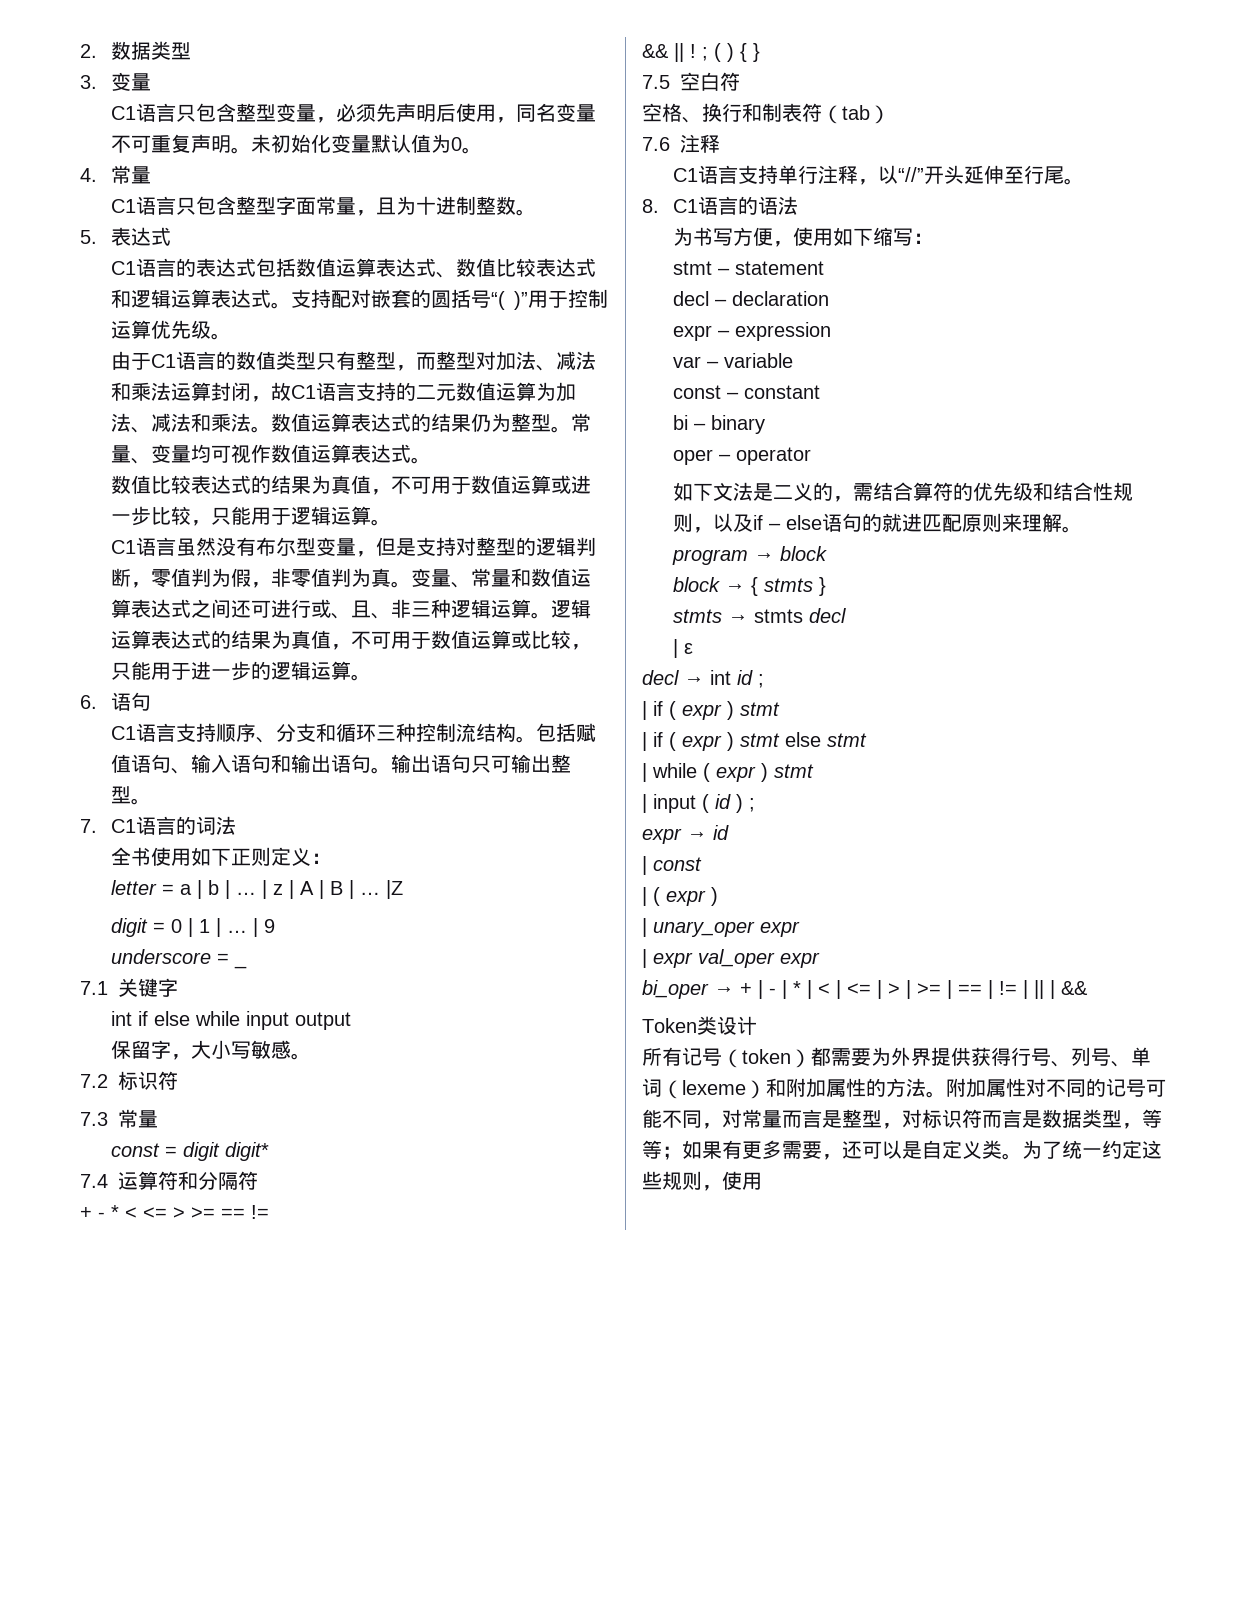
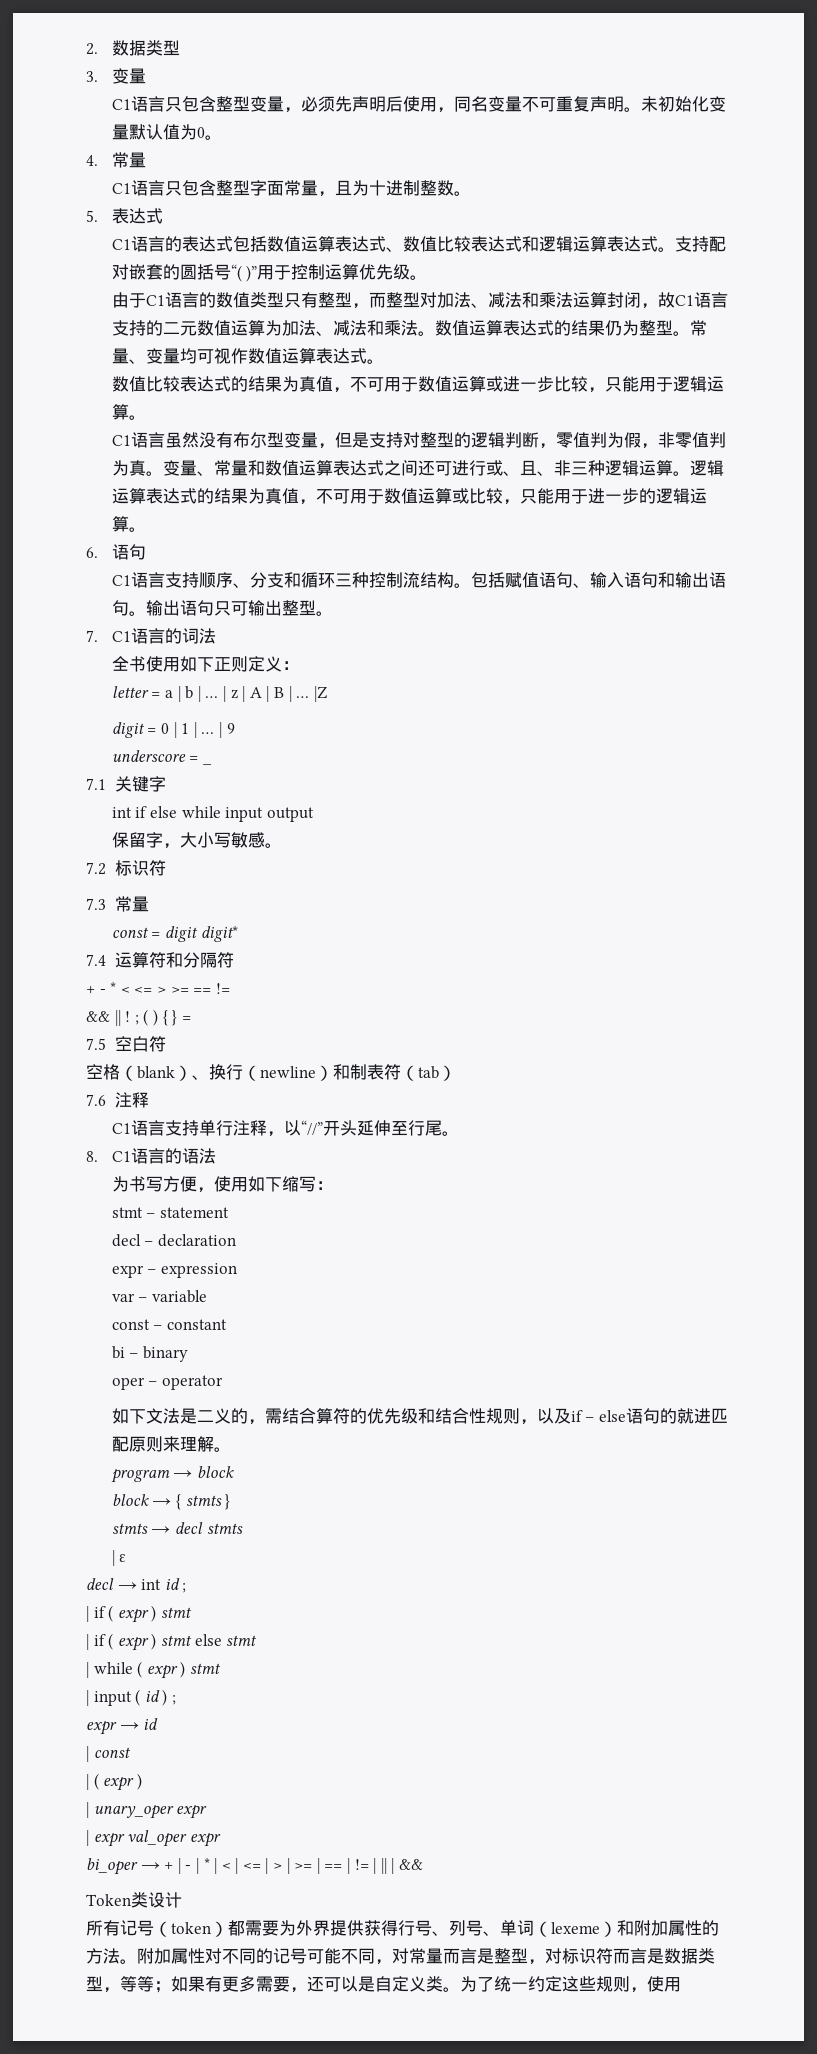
- && || ! ; ( ) { }
+ && || ! ; ( ) { } =
- 空格、换行和制表符（tab）
+ 空格（blank）、换行（newline）和制表符（tab）
- stmts → stmts decl
+ stmts → decl stmts

